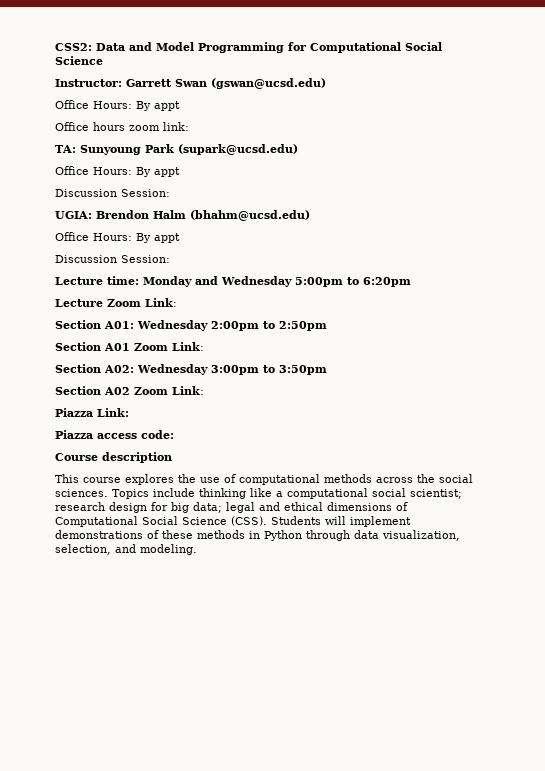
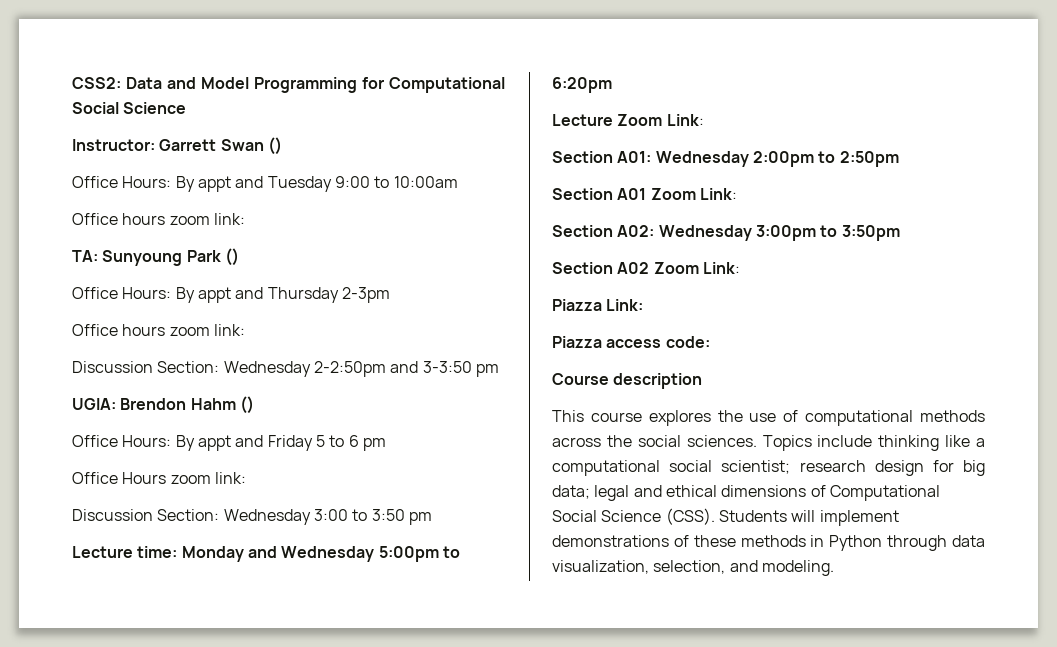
- Instructor: Garrett Swan (gswan@ucsd.edu)
- Office Hours: By appt
+ Instructor: Garrett Swan ()
+ Office Hours: By appt and Tuesday 9:00 to 10:00am
- TA: Sunyoung Park (supark@ucsd.edu)
- Office Hours: By appt
- Discussion Session:
+ TA: Sunyoung Park ()
+ Office Hours: By appt and Thursday 2-3pm
+ Office hours zoom link:
+ Discussion Section: Wednesday 2-2:50pm and 3-3:50 pm
- UGIA: Brendon Halm (bhahm@ucsd.edu)
- Office Hours: By appt
- Discussion Session:
+ UGIA: Brendon Hahm ()
+ Office Hours: By appt and Friday 5 to 6 pm
+ Office Hours zoom link:
+ Discussion Section: Wednesday 3:00 to 3:50 pm

